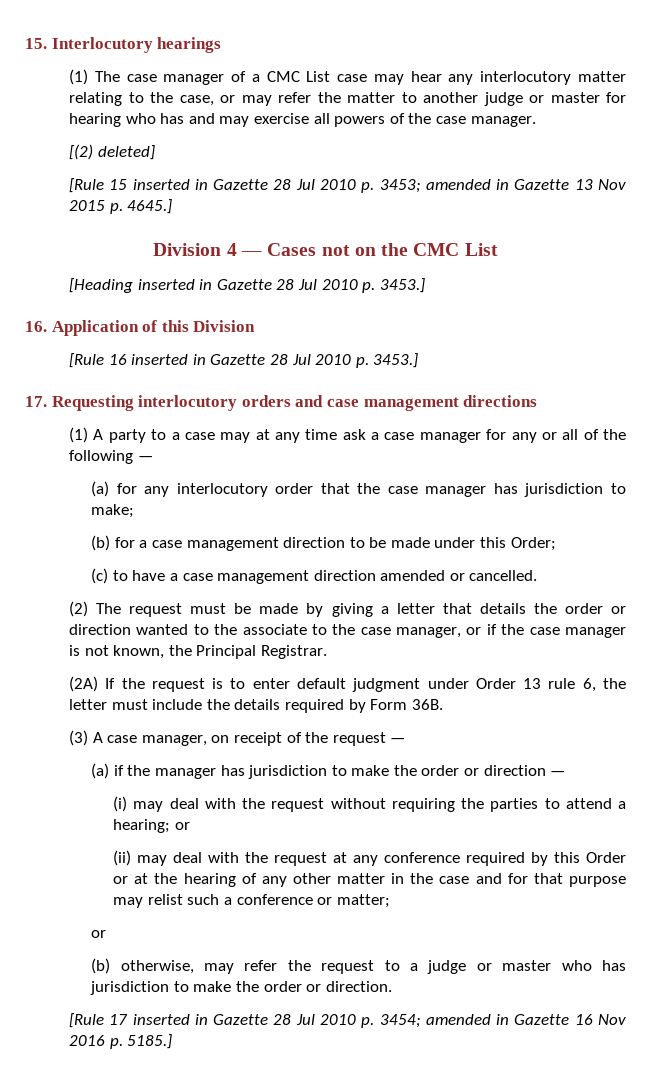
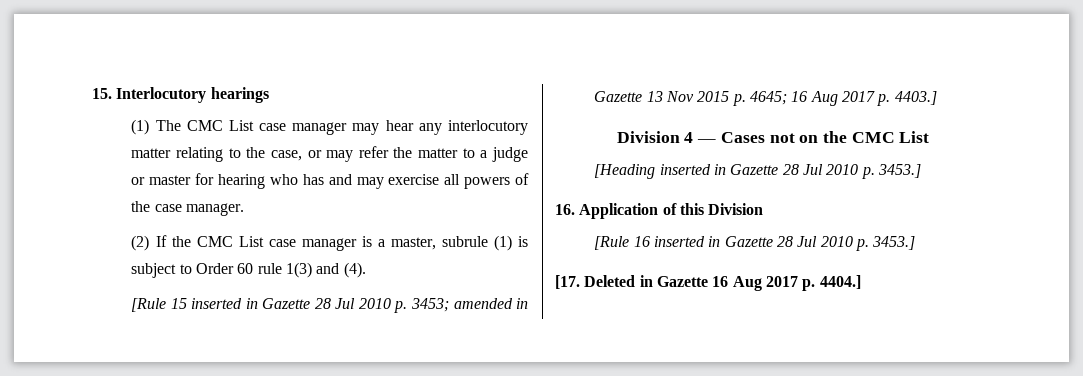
- (1) The case manager of a CMC List case may hear any interlocutory matter relating to the case, or may refer the matter to another judge or master for hearing who has and may exercise all powers of the case manager.
+ (1) The CMC List case manager may hear any interlocutory matter relating to the case, or may refer the matter to a judge or master for hearing who has and may exercise all powers of the case manager.
- [(2) deleted]
+ (2) If the CMC List case manager is a master, subrule (1) is subject to Order 60 rule 1(3) and (4).
- [Rule 15 inserted in Gazette 28 Jul 2010 p. 3453; amended in Gazette 13 Nov 2015 p. 4645.]
+ [Rule 15 inserted in Gazette 28 Jul 2010 p. 3453; amended in Gazette 13 Nov 2015 p. 4645; 16 Aug 2017 p. 4403.]
- 17. Requesting interlocutory orders and case management directions
- (1) A party to a case may at any time ask a case manager for any or all of the following —
- (a) for any interlocutory order that the case manager has jurisdiction to make;
- (b) for a case management direction to be made under this Order;
- (c) to have a case management direction amended or cancelled.
- (2) The request must be made by giving a letter that details the order or direction wanted to the associate to the case manager, or if the case manager is not known, the Principal Registrar.
- (2A) If the request is to enter default judgment under Order 13 rule 6, the letter must include the details required by Form 36B.
- (3) A case manager, on receipt of the request —
- (a) if the manager has jurisdiction to make the order or direction —
- (i) may deal with the request without requiring the parties to attend a hearing; or
- (ii) may deal with the request at any conference required by this Order or at the hearing of any other matter in the case and for that purpose may relist such a conference or matter;
- or
- (b) otherwise, may refer the request to a judge or master who has jurisdiction to make the order or direction.
- [Rule 17 inserted in Gazette 28 Jul 2010 p. 3454; amended in Gazette 16 Nov 2016 p. 5185.]
+ [17. Deleted in Gazette 16 Aug 2017 p. 4404.]

